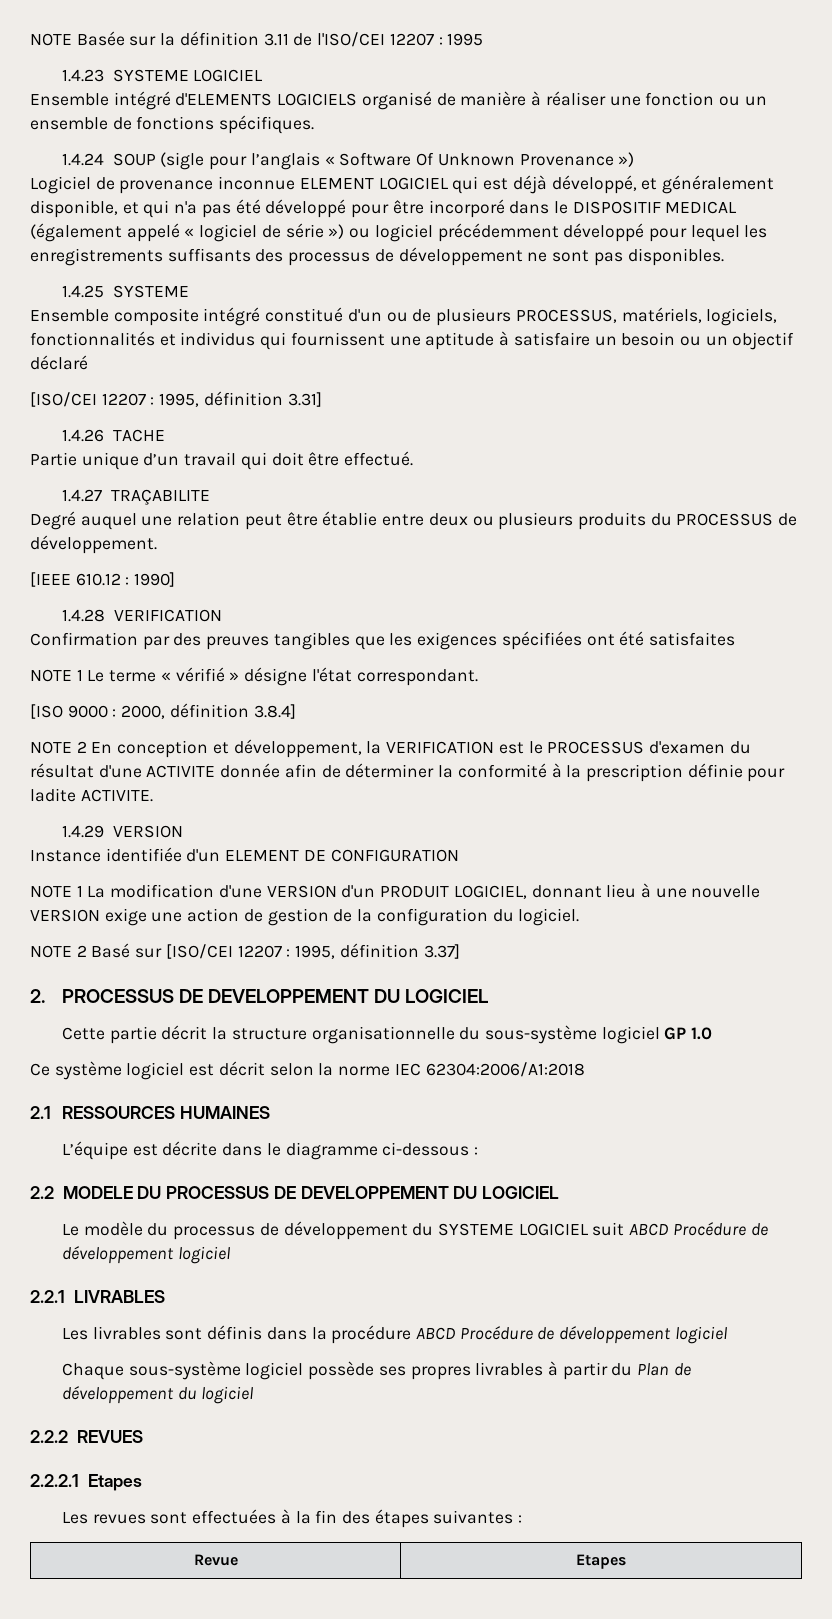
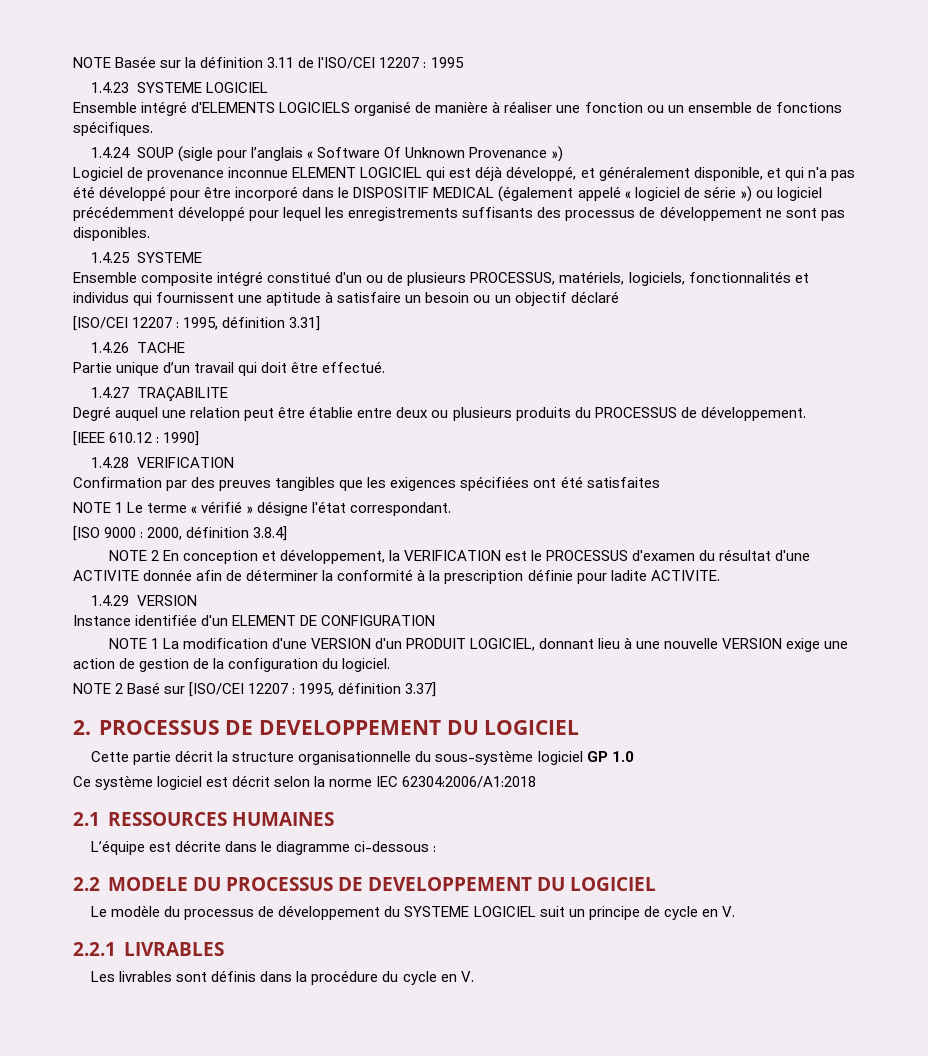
- Le modèle du processus de développement du SYSTEME LOGICIEL suit ABCD Procédure de développement logiciel
+ Le modèle du processus de développement du SYSTEME LOGICIEL suit un principe de cycle en V.
- Les livrables sont définis dans la procédure ABCD Procédure de développement logiciel
- Chaque sous-système logiciel possède ses propres livrables à partir du Plan de développement du logiciel
- 2.2.2 REVUES
- 2.2.2.1 Etapes
- Les revues sont effectuées à la fin des étapes suivantes :
- Revue | Etapes
+ Les livrables sont définis dans la procédure du cycle en V.

